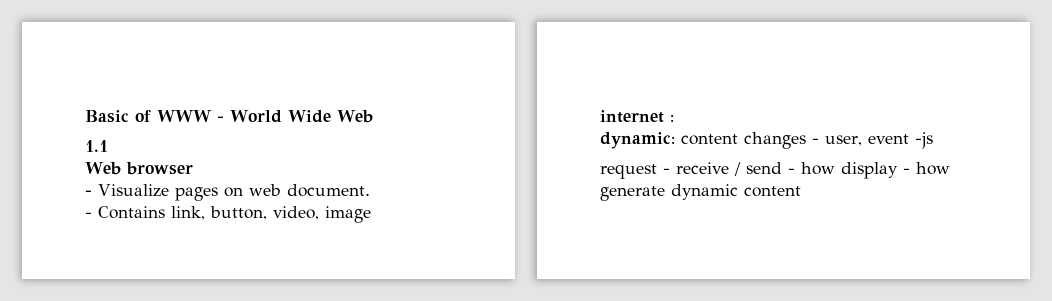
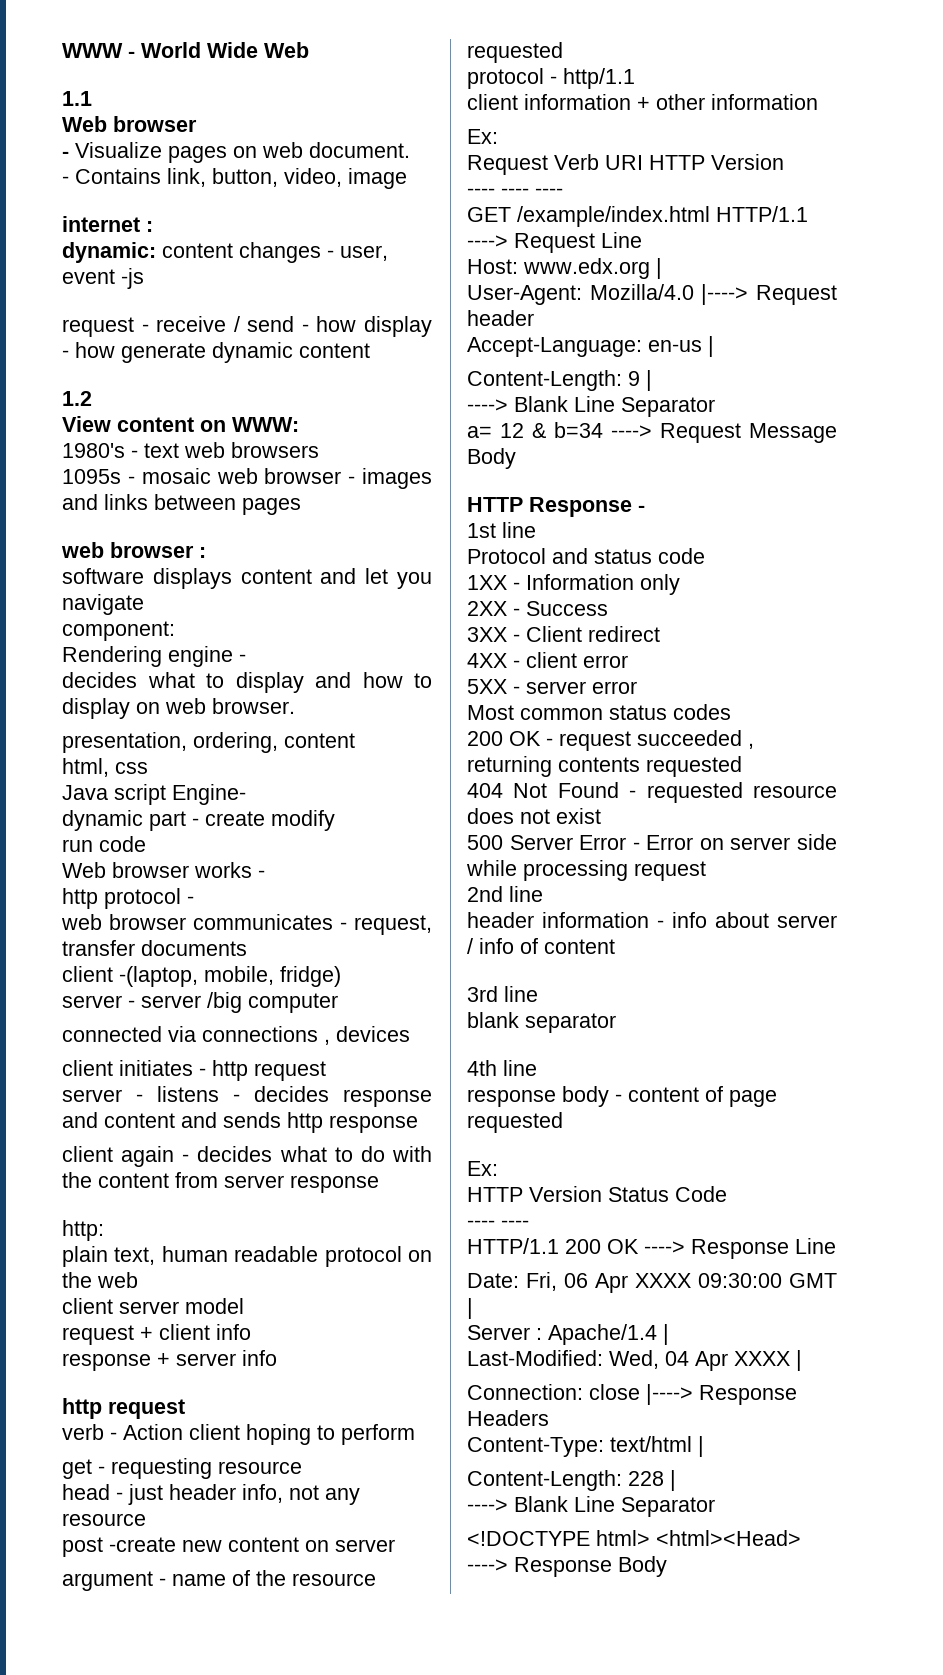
- Basic of WWW - World Wide Web
+ WWW - World Wide Web
+ 1.2
+ View content on WWW:
+ 1980's - text web browsers
+ 1095s - mosaic web browser - images and links between pages
+ web browser :
+ software displays content and let you navigate
+ component:
+ Rendering engine -
+ decides what to display and how to display on web browser.
+ presentation, ordering, content
+ html, css
+ Java script Engine-
+ dynamic part - create modify
+ run code
+ Web browser works -
+ http protocol -
+ web browser communicates - request, transfer documents
+ client -(laptop, mobile, fridge)
+ server - server /big computer
+ connected via connections , devices
+ client initiates - http request
+ server - listens - decides response and content and sends http response
+ client again - decides what to do with the content from server response
+ http:
+ plain text, human readable protocol on the web
+ client server model
+ request + client info
+ response + server info
+ http request
+ verb - Action client hoping to perform
+ get - requesting resource
+ head - just header info, not any resource
+ post -create new content on server
+ argument - name of the resource requested
+ protocol - http/1.1
+ client information + other information
+ Ex:
+ Request Verb URI HTTP Version
+ ---- ---- ----
+ GET /example/index.html HTTP/1.1 ----> Request Line
+ Host: www.edx.org |
+ User-Agent: Mozilla/4.0 |----> Request header
+ Accept-Language: en-us |
+ Content-Length: 9 |
+ ----> Blank Line Separator
+ a= 12 & b=34 ----> Request Message Body
+ HTTP Response -
+ 1st line
+ Protocol and status code
+ 1XX - Information only
+ 2XX - Success
+ 3XX - Client redirect
+ 4XX - client error
+ 5XX - server error
+ Most common status codes
+ 200 OK - request succeeded , returning contents requested
+ 404 Not Found - requested resource does not exist
+ 500 Server Error - Error on server side while processing request
+ 2nd line
+ header information - info about server / info of content
+ 3rd line
+ blank separator
+ 4th line
+ response body - content of page requested
+ Ex:
+ HTTP Version Status Code
+ ---- ----
+ HTTP/1.1 200 OK ----> Response Line
+ Date: Fri, 06 Apr XXXX 09:30:00 GMT |
+ Server : Apache/1.4 |
+ Last-Modified: Wed, 04 Apr XXXX |
+ Connection: close |----> Response Headers
+ Content-Type: text/html |
+ Content-Length: 228 |
+ ----> Blank Line Separator
+ <!DOCTYPE html> <html><Head> ----> Response Body

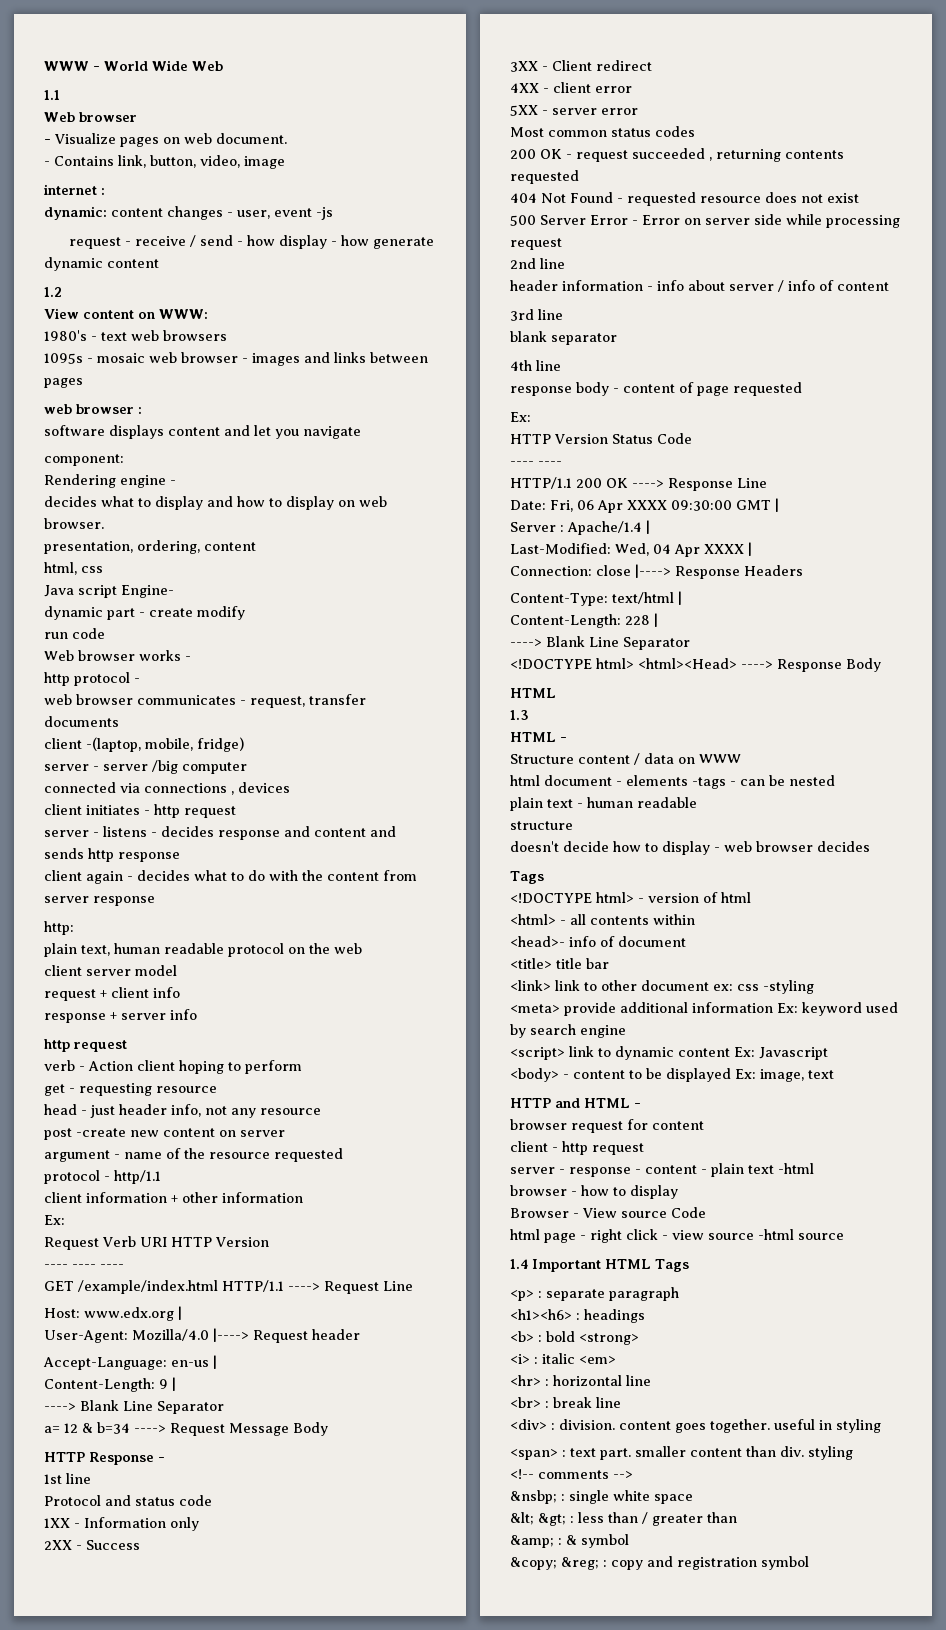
  <!DOCTYPE html> <html><Head> ----> Response Body
+ HTML
+ 1.3
+ HTML -
+ Structure content / data on WWW
+ html document - elements -tags - can be nested
+ plain text - human readable
+ structure
+ doesn't decide how to display - web browser decides
+ Tags
+ <!DOCTYPE html> - version of html
+ <html> - all contents within
+ <head>- info of document
+ <title> title bar
+ <link> link to other document ex: css -styling
+ <meta> provide additional information Ex: keyword used by search engine
+ <script> link to dynamic content Ex: Javascript
+ <body> - content to be displayed Ex: image, text
+ HTTP and HTML -
+ browser request for content
+ client - http request
+ server - response - content - plain text -html
+ browser - how to display
+ Browser - View source Code
+ html page - right click - view source -html source
+ 1.4 Important HTML Tags
+ <p> : separate paragraph
+ <h1><h6> : headings
+ <b> : bold <strong>
+ <i> : italic <em>
+ <hr> : horizontal line
+ <br> : break line
+ <div> : division. content goes together. useful in styling
+ <span> : text part. smaller content than div. styling
+ <!-- comments -->
+ &nsbp; : single white space
+ &lt; &gt; : less than / greater than
+ &amp; : & symbol
+ &copy; &reg; : copy and registration symbol

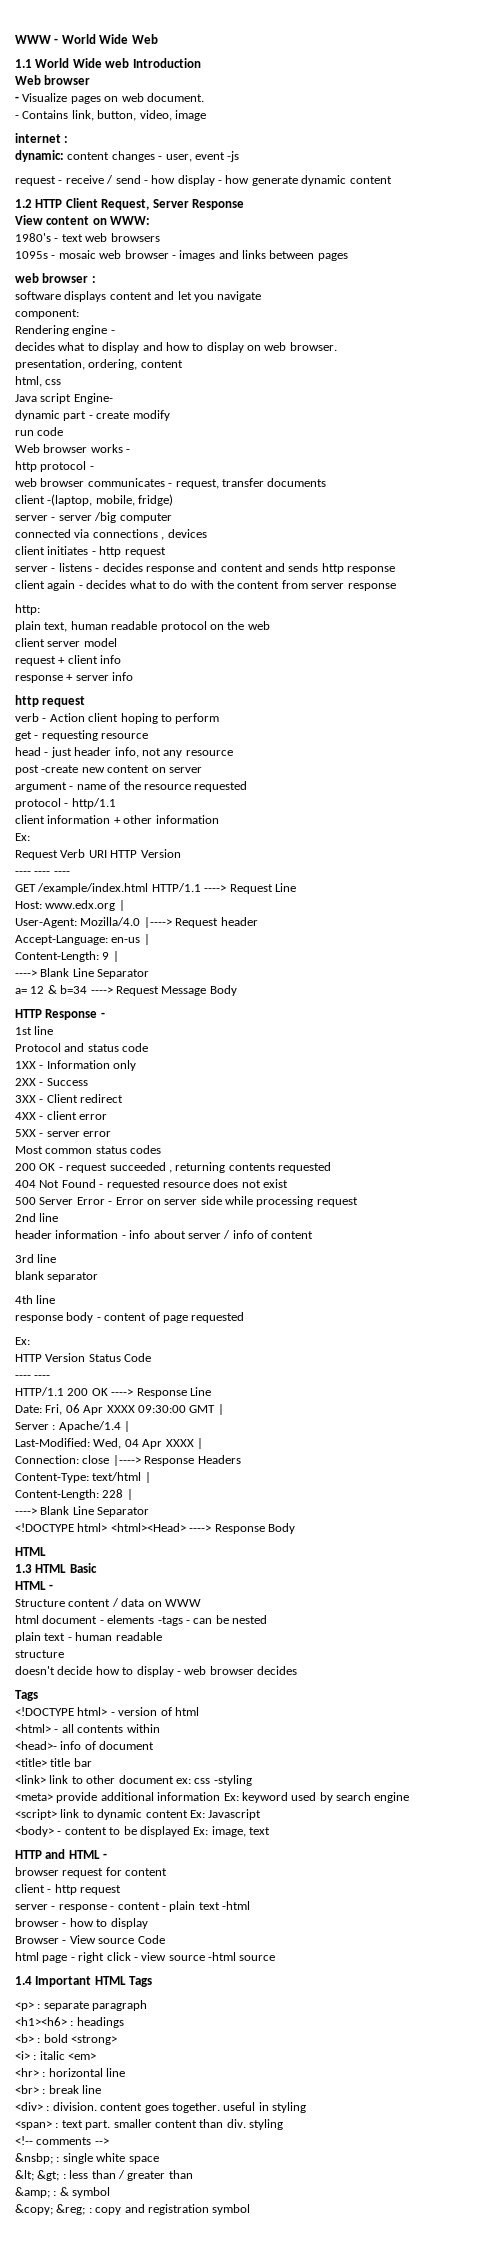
- 1.1
+ 1.1 World Wide web Introduction
- 1.2
+ 1.2 HTTP Client Request, Server Response
- 1.3
+ 1.3 HTML Basic

